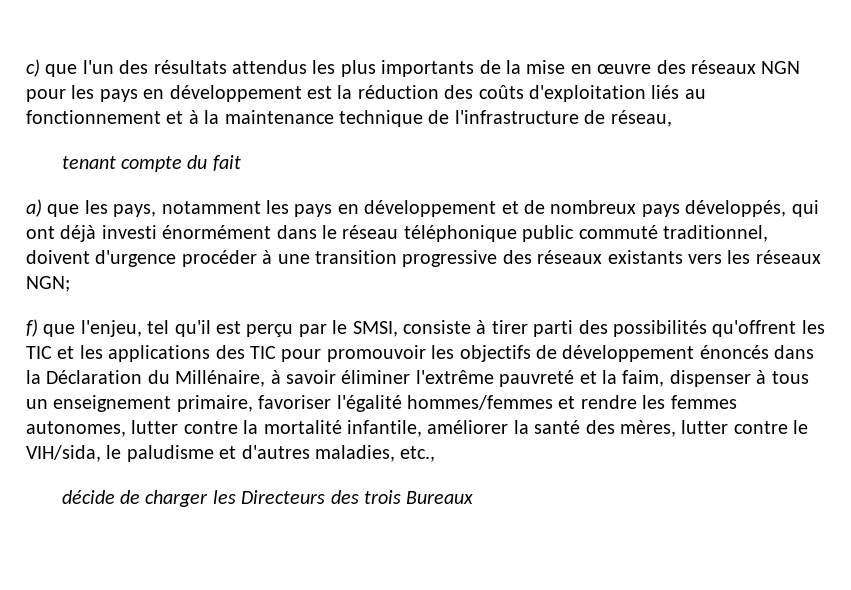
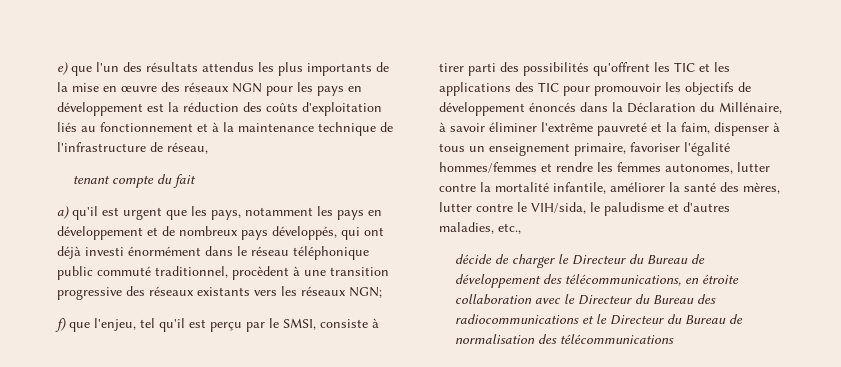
- c) que l'un des résultats attendus les plus importants de la mise en œuvre des réseaux NGN pour les pays en développement est la réduction des coûts d'exploitation liés au fonctionnement et à la maintenance technique de l'infrastructure de réseau,
+ e) que l'un des résultats attendus les plus importants de la mise en œuvre des réseaux NGN pour les pays en développement est la réduction des coûts d'exploitation liés au fonctionnement et à la maintenance technique de l'infrastructure de réseau,
- a) que les pays, notamment les pays en développement et de nombreux pays développés, qui ont déjà investi énormément dans le réseau téléphonique public commuté traditionnel, doivent d'urgence procéder à une transition progressive des réseaux existants vers les réseaux NGN;
+ a) qu'il est urgent que les pays, notamment les pays en développement et de nombreux pays développés, qui ont déjà investi énormément dans le réseau téléphonique public commuté traditionnel, procèdent à une transition progressive des réseaux existants vers les réseaux NGN;
- décide de charger les Directeurs des trois Bureaux
+ décide de charger le Directeur du Bureau de développement des télécommunications, en étroite collaboration avec le Directeur du Bureau des radiocommunications et le Directeur du Bureau de normalisation des télécommunications

